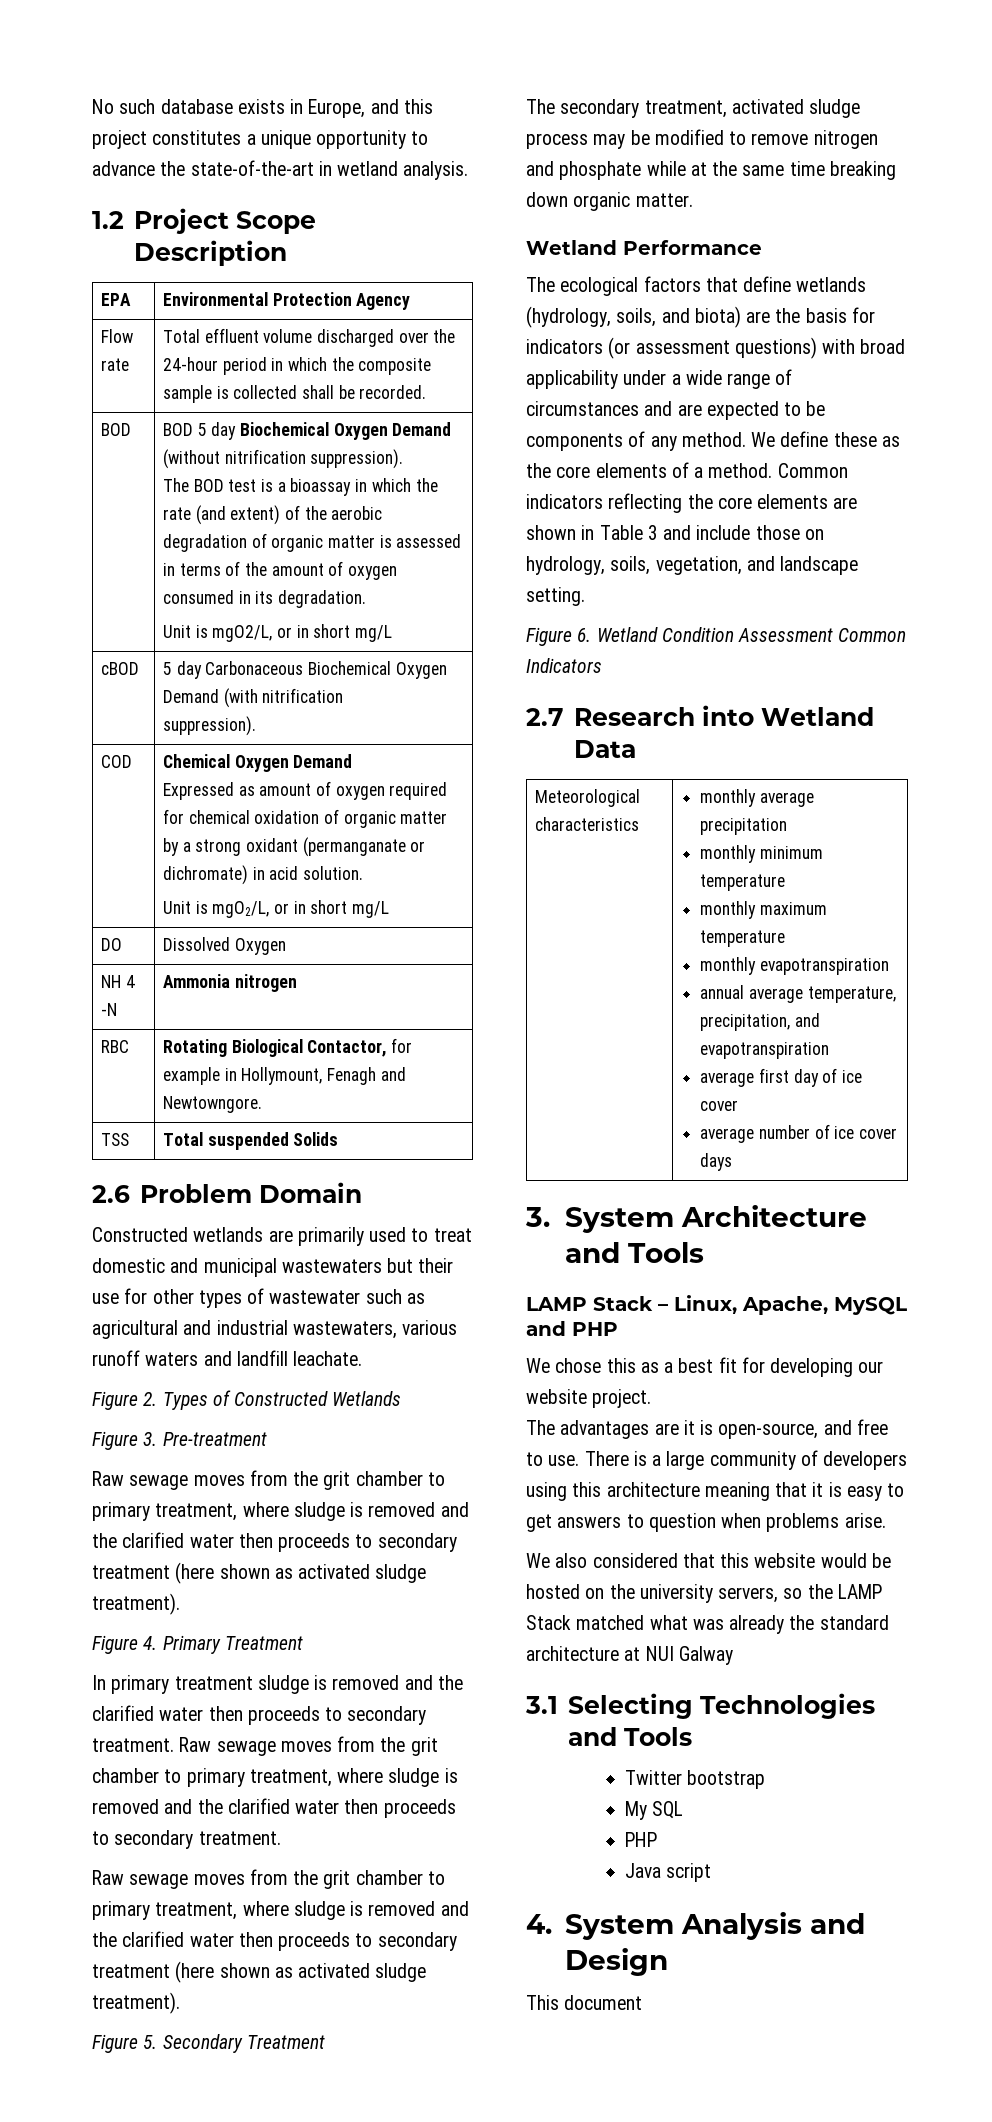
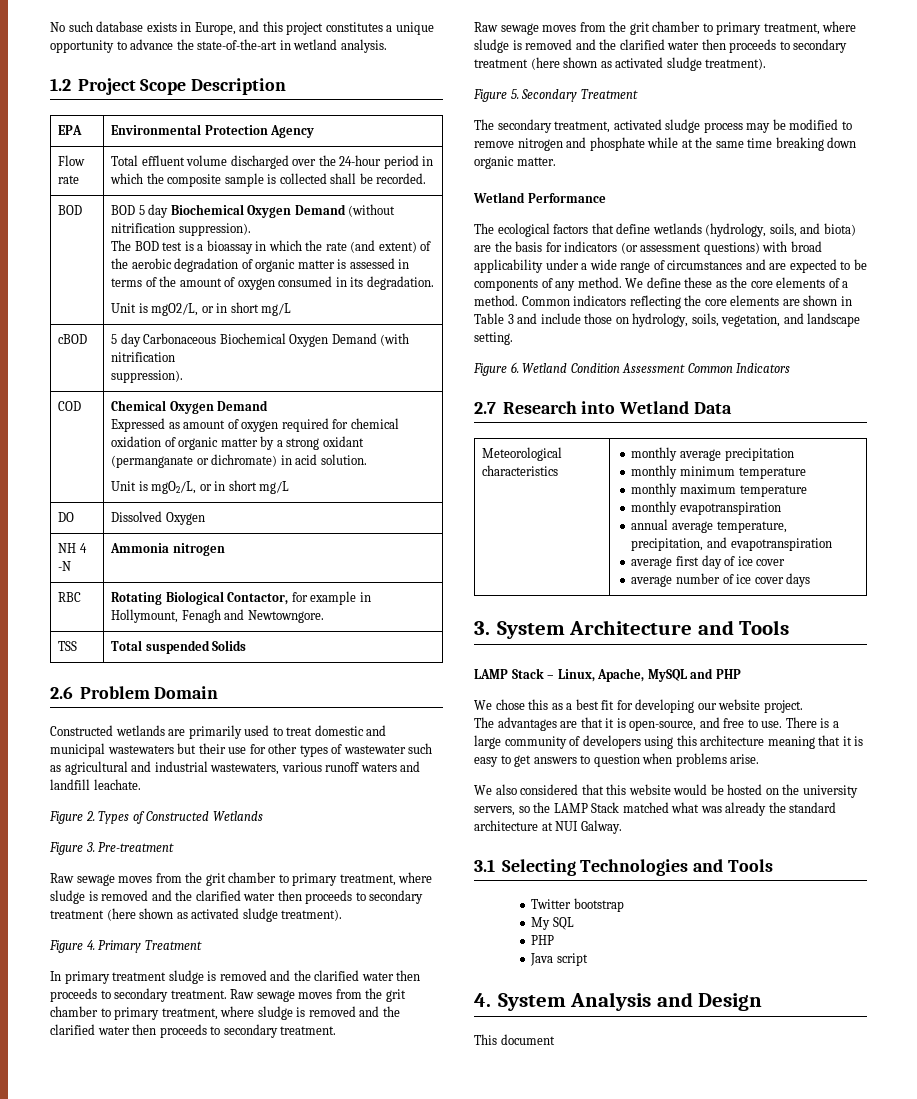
- The advantages are it is open-source, and free to use.
+ The advantages are that it is open-source, and free to use.
- We also considered that this website would be hosted on the university servers, so the LAMP Stack matched what was already the standard architecture at NUI Galway
+ We also considered that this website would be hosted on the university servers, so the LAMP Stack matched what was already the standard architecture at NUI Galway.

